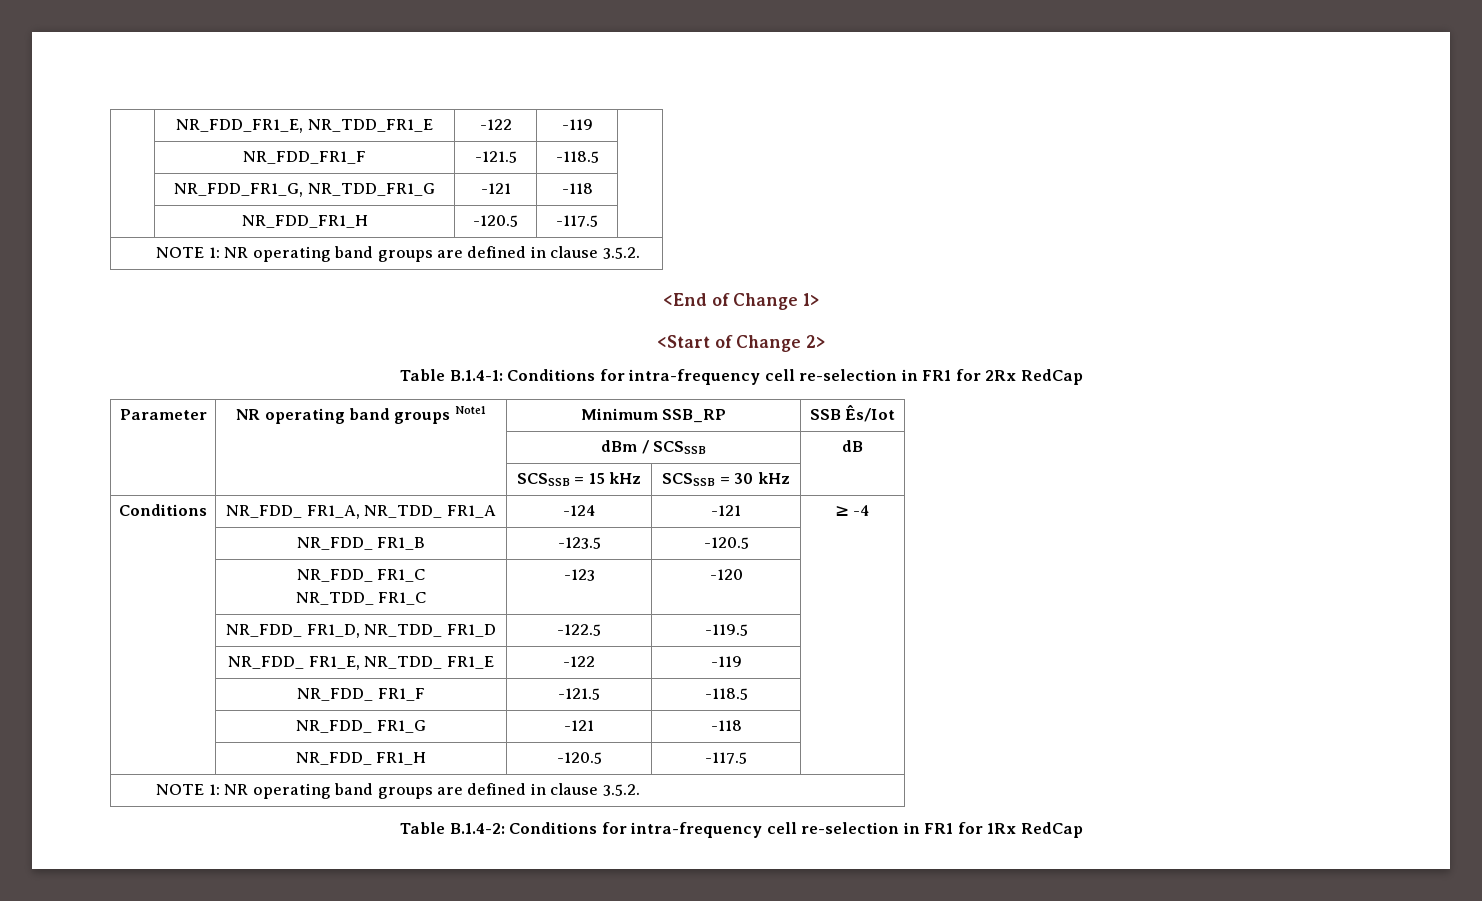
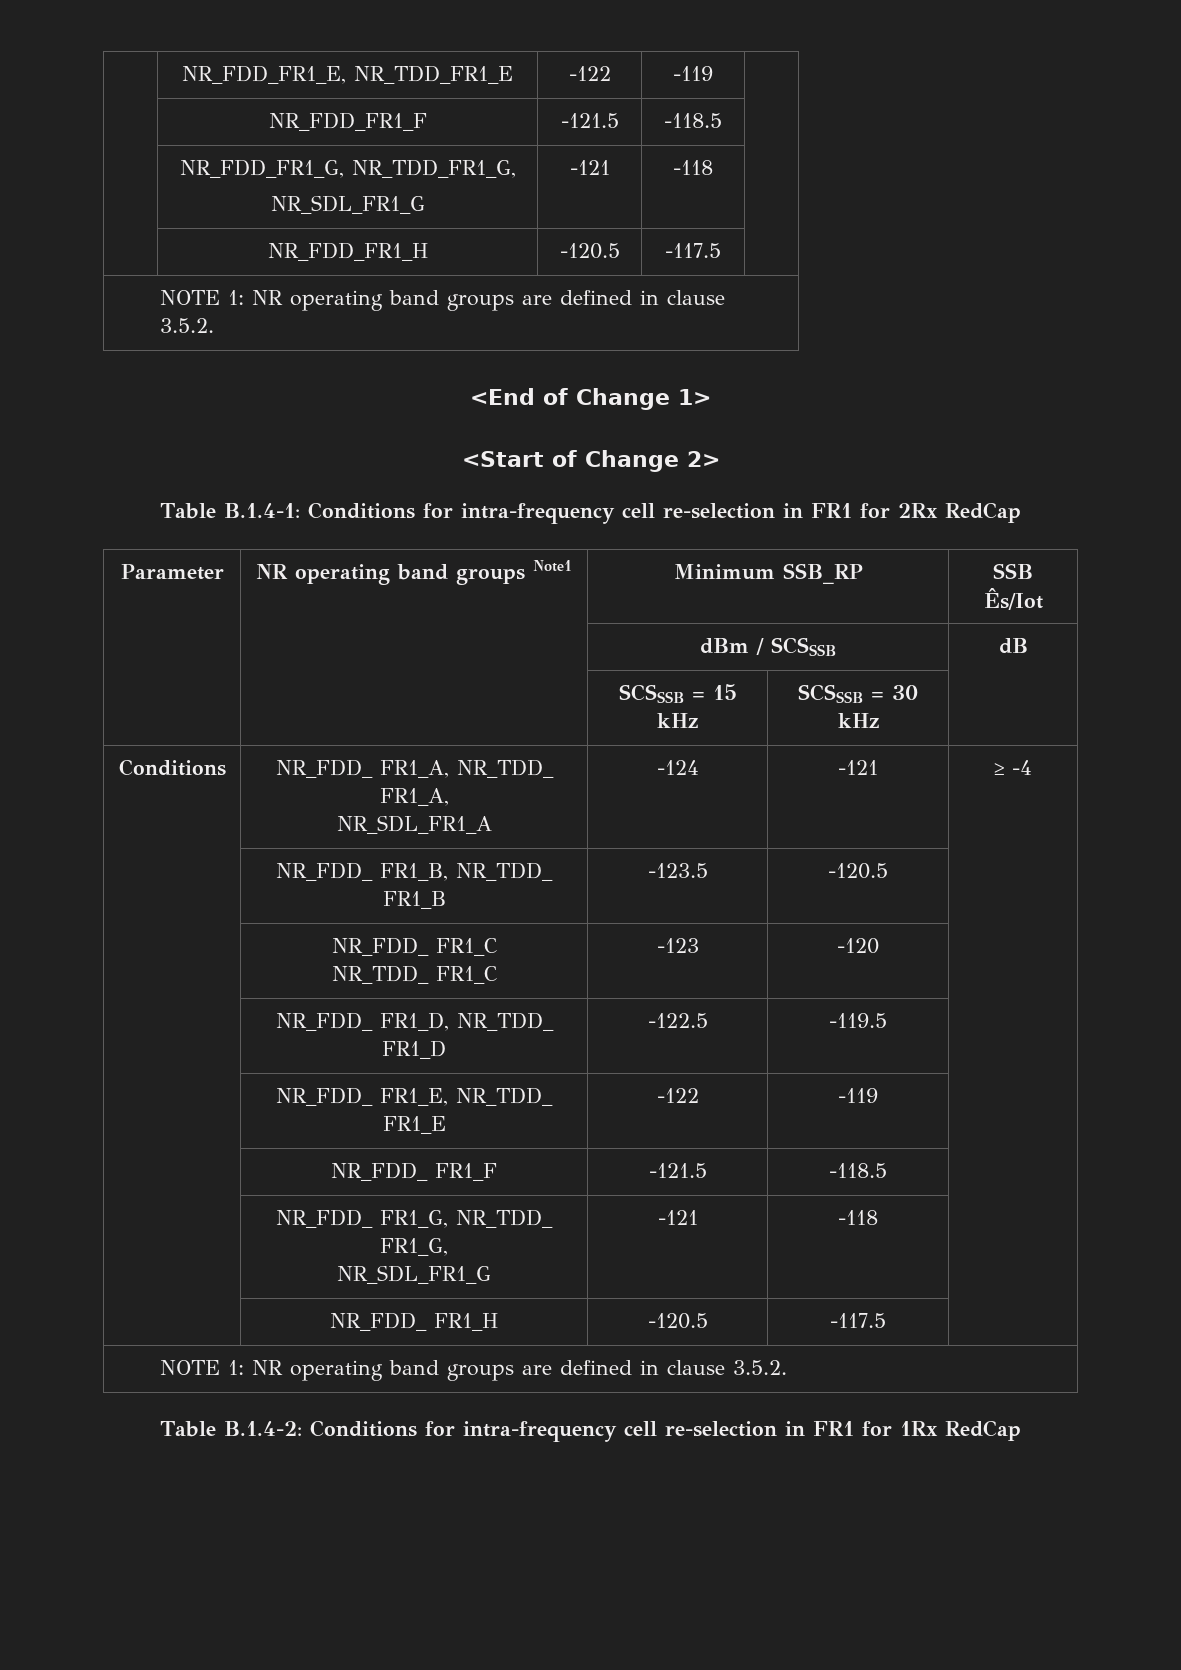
- | NR_FDD_FR1_G, NR_TDD_FR1_G | -121 | -118 |
+ | NR_FDD_FR1_G, NR_TDD_FR1_G,
+ NR_SDL_FR1_G | -121 | -118 |
- Conditions | NR_FDD_ FR1_A, NR_TDD_ FR1_A | -124 | -121 | ≥ -4
+ Conditions | NR_FDD_ FR1_A, NR_TDD_ FR1_A,
+ NR_SDL_FR1_A | -124 | -121 | ≥ -4
- | NR_FDD_ FR1_B | -123.5 | -120.5 |
+ | NR_FDD_ FR1_B, NR_TDD_ FR1_B | -123.5 | -120.5 |
- | NR_FDD_ FR1_G | -121 | -118 |
+ | NR_FDD_ FR1_G, NR_TDD_ FR1_G,
+ NR_SDL_FR1_G | -121 | -118 |

